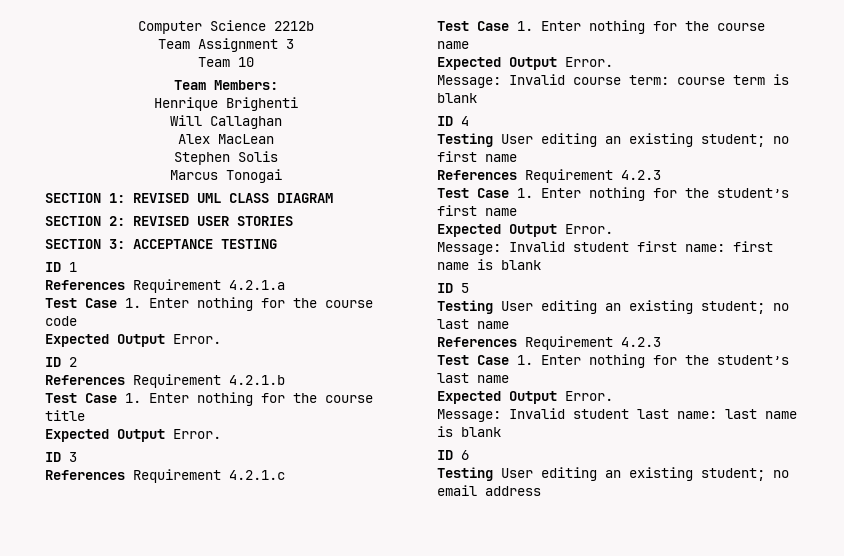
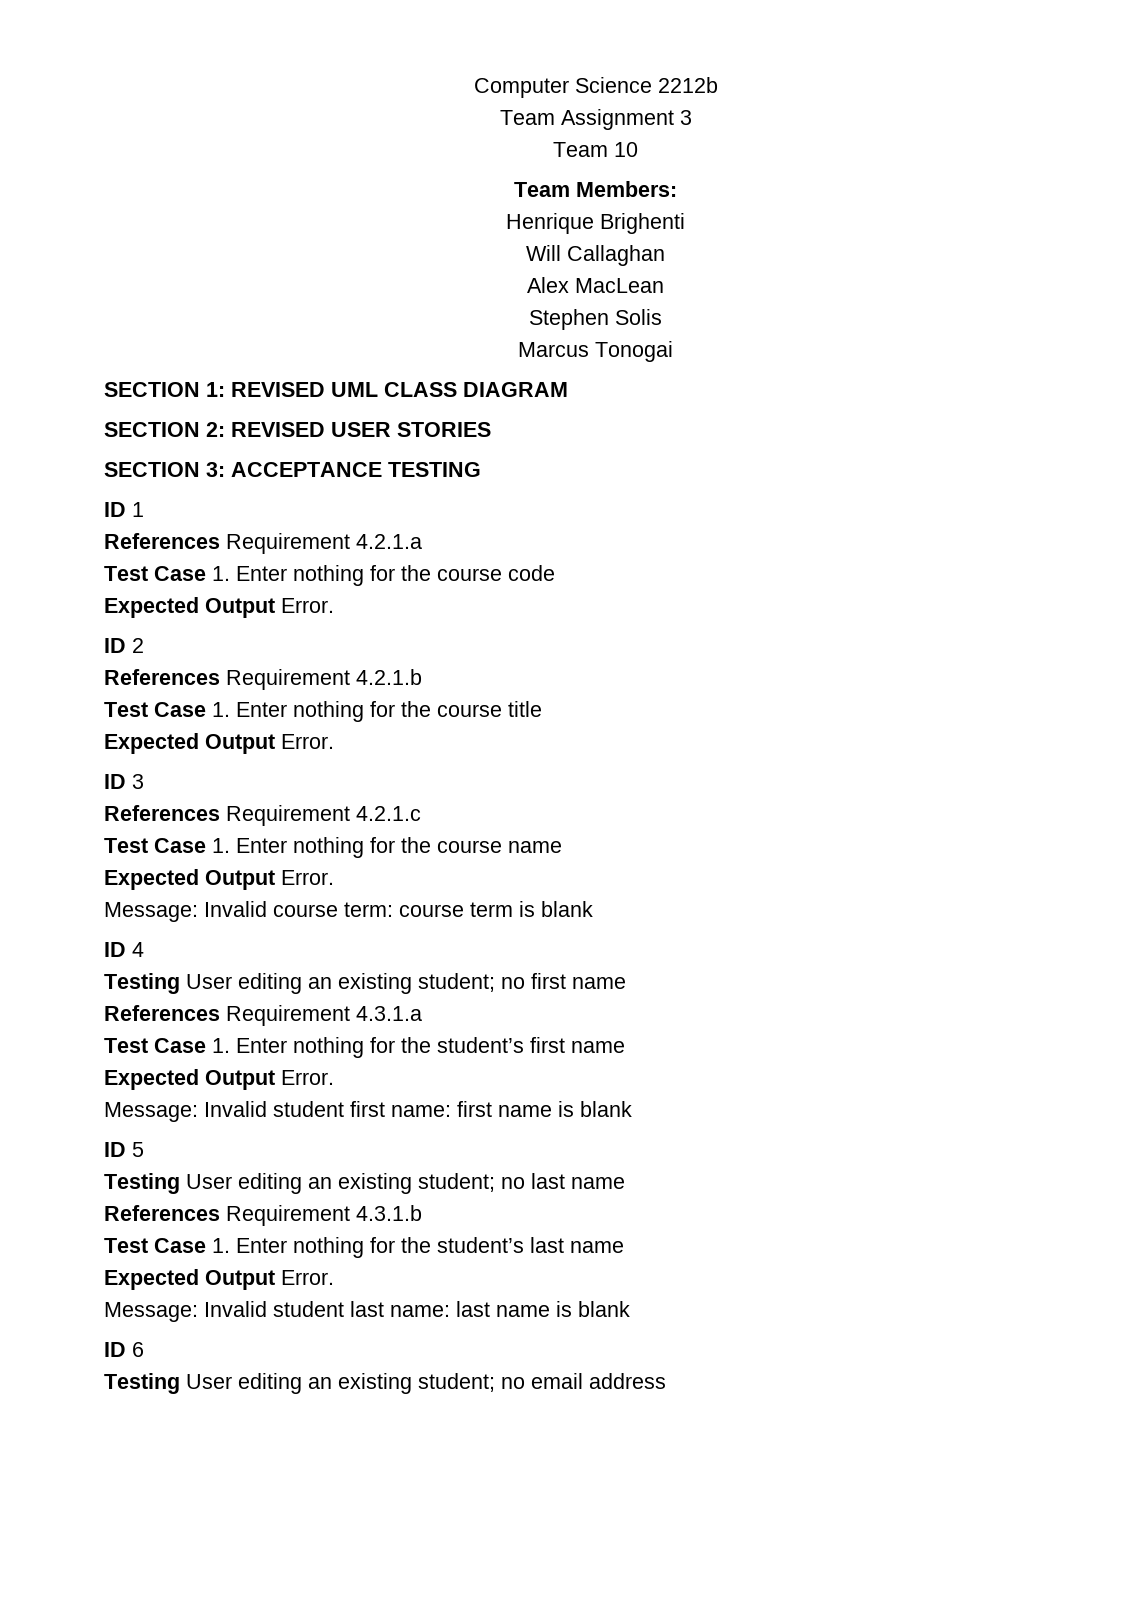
  Testing User editing an existing student; no first name
- References Requirement 4.2.3
+ References Requirement 4.3.1.a
  Testing User editing an existing student; no last name
- References Requirement 4.2.3
+ References Requirement 4.3.1.b

